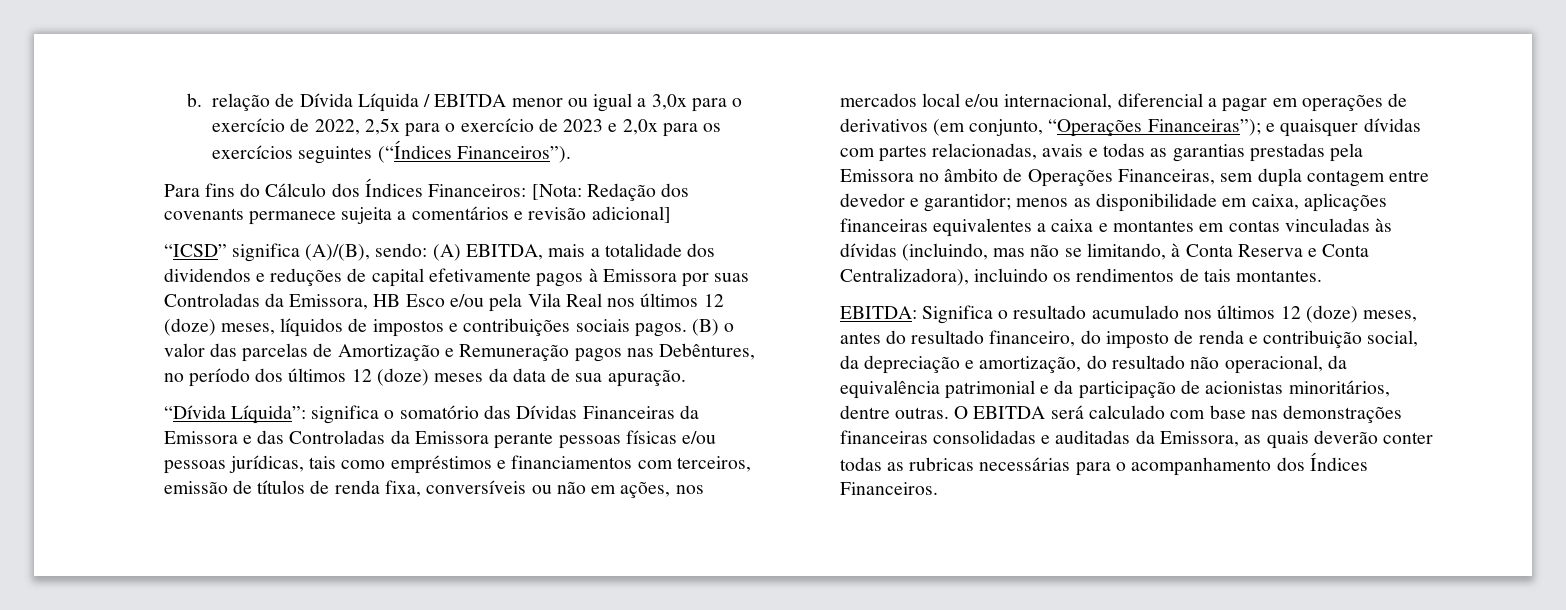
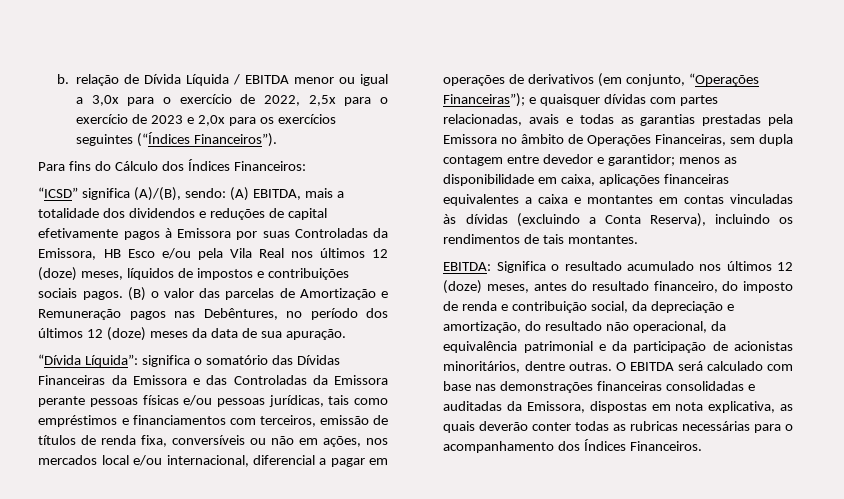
- Para fins do Cálculo dos Índices Financeiros: [Nota: Redação dos covenants permanece sujeita a comentários e revisão adicional]
+ Para fins do Cálculo dos Índices Financeiros:
- menos as disponibilidade em caixa, aplicações financeiras equivalentes a caixa e montantes em contas vinculadas às dívidas (incluindo, mas não se limitando, à Conta Reserva e Conta Centralizadora), incluindo os rendimentos de tais montantes.
+ menos as disponibilidade em caixa, aplicações financeiras equivalentes a caixa e montantes em contas vinculadas às dívidas (excluindo a Conta Reserva), incluindo os rendimentos de tais montantes.
- O EBITDA será calculado com base nas demonstrações financeiras consolidadas e auditadas da Emissora, as quais deverão conter todas as rubricas necessárias para o acompanhamento dos Índices Financeiros.
+ O EBITDA será calculado com base nas demonstrações financeiras consolidadas e auditadas da Emissora, dispostas em nota explicativa, as quais deverão conter todas as rubricas necessárias para o acompanhamento dos Índices Financeiros.

